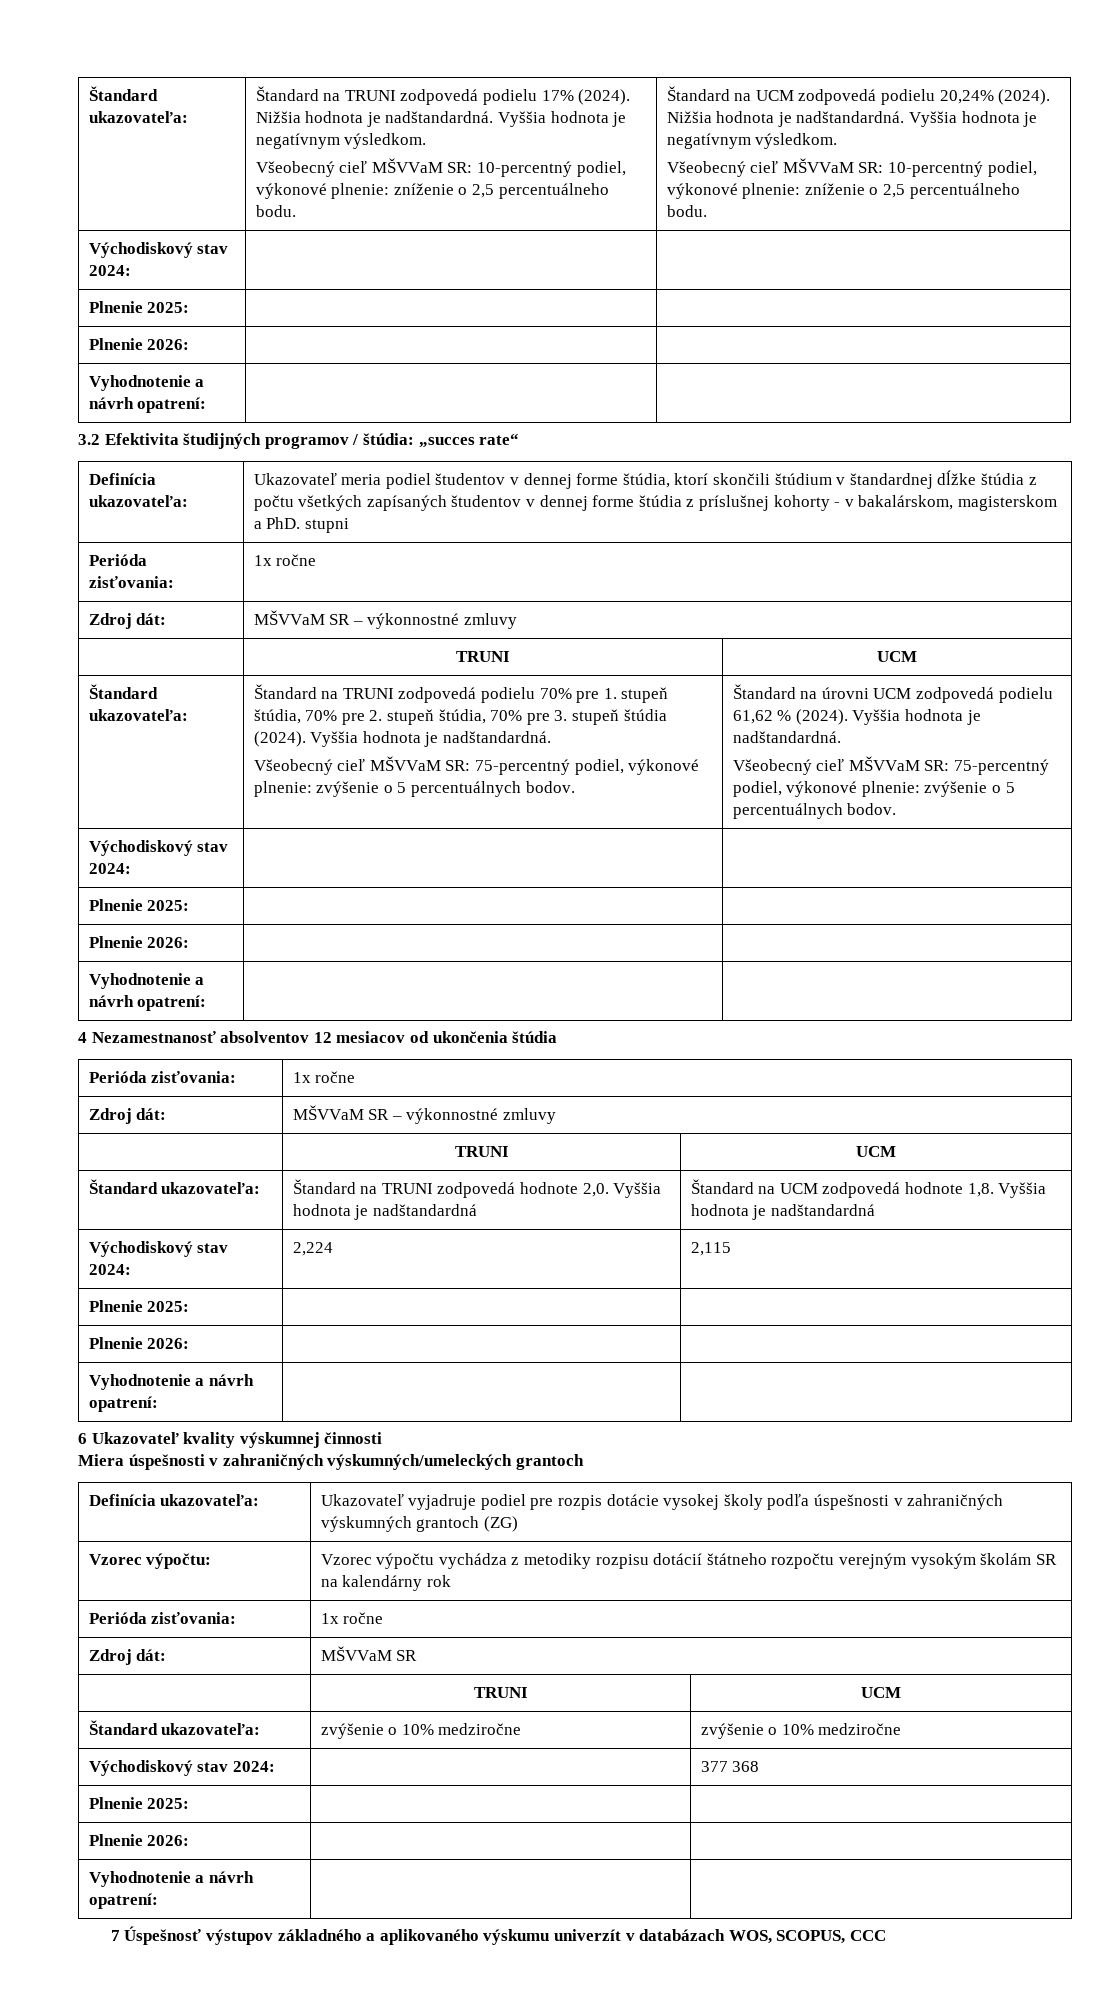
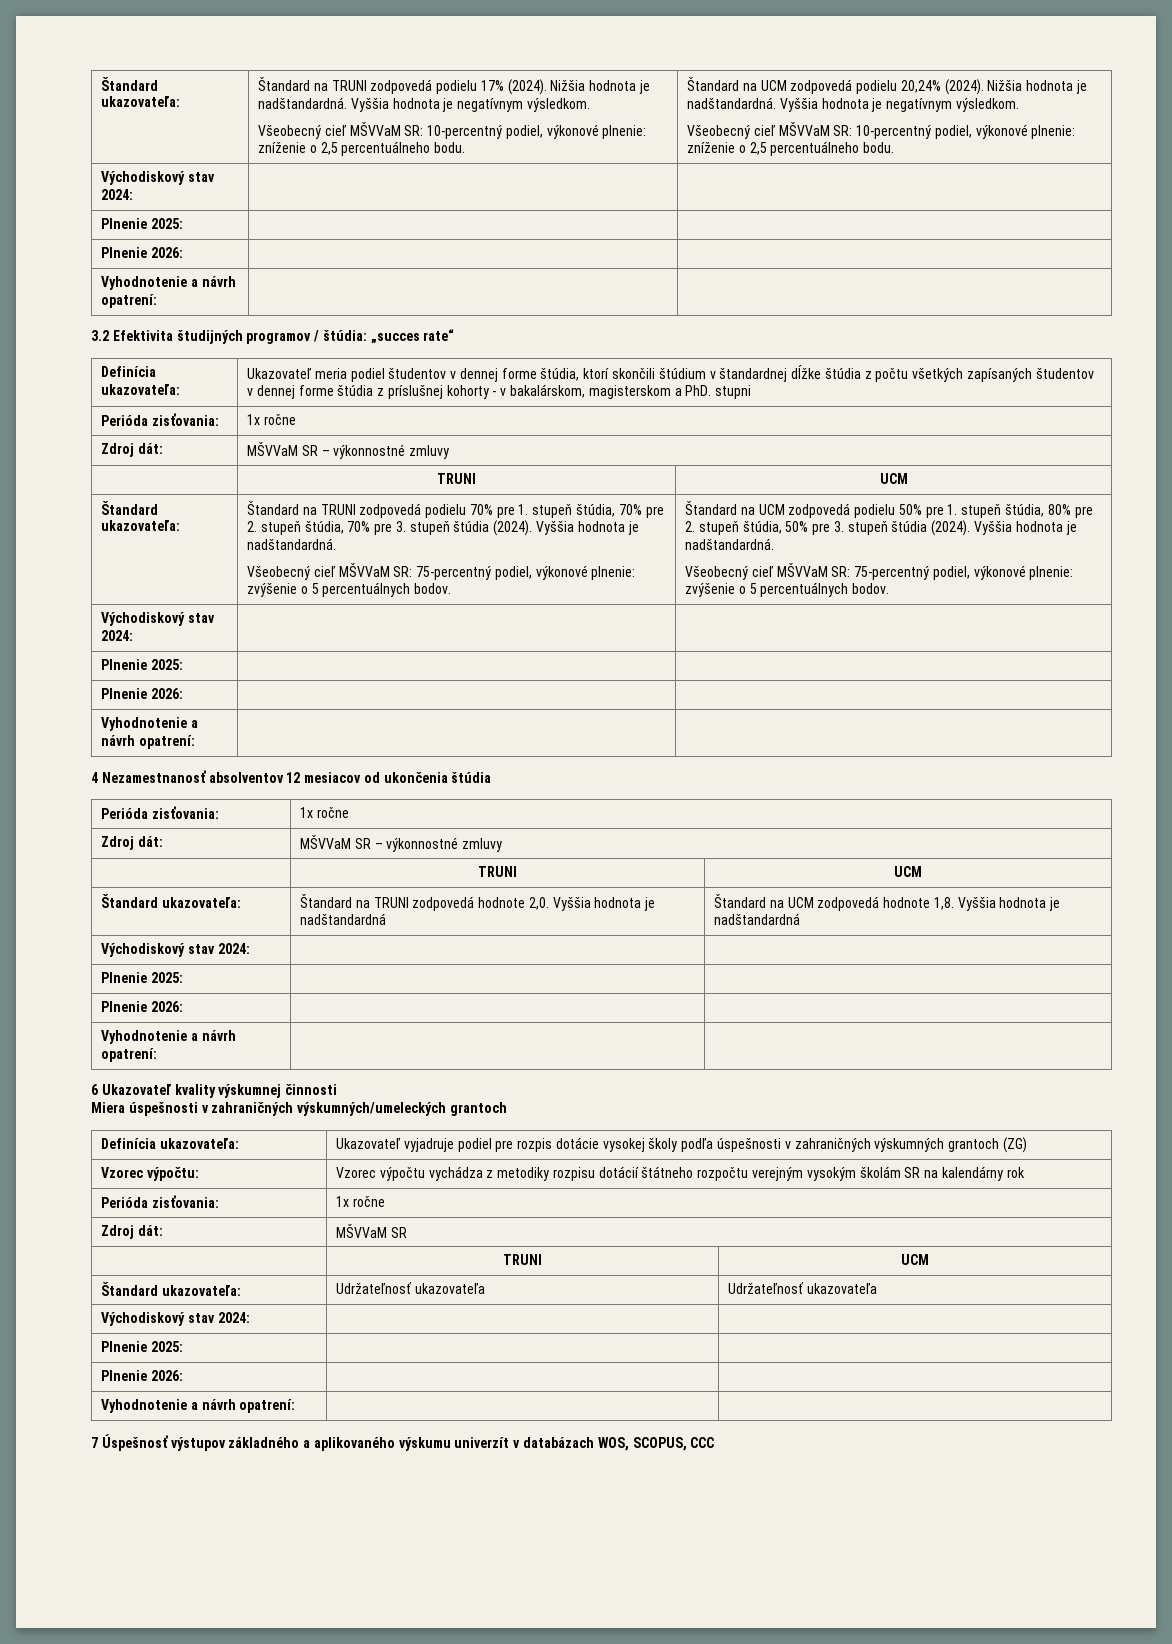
- Štandard na úrovni UCM zodpovedá podielu 61,62 % (2024).
+ Štandard na UCM zodpovedá podielu 50% pre 1. stupeň štúdia, 80% pre 2. stupeň štúdia, 50% pre 3. stupeň štúdia (2024).
  Štandard ukazovateľa: | Štandard na TRUNI zodpovedá hodnote 2,0. Vyššia hodnota je nadštandardná | Štandard na UCM zodpovedá hodnote 1,8. Vyššia hodnota je nadštandardná
- Východiskový stav 2024: | 2,224 | 2,115
+ Východiskový stav 2024: | |
- Štandard ukazovateľa: | zvýšenie o 10% medziročne | zvýšenie o 10% medziročne
- Východiskový stav 2024: | | 377 368
+ Štandard ukazovateľa: | Udržateľnosť ukazovateľa | Udržateľnosť ukazovateľa
+ Východiskový stav 2024: | |

